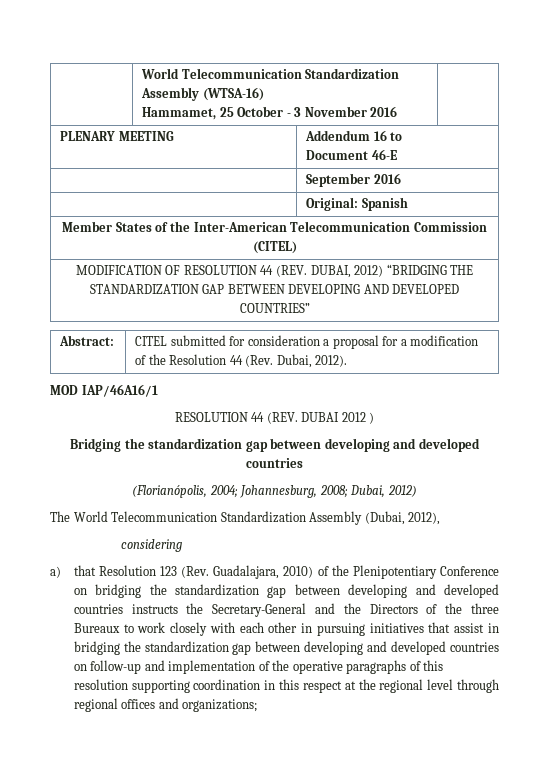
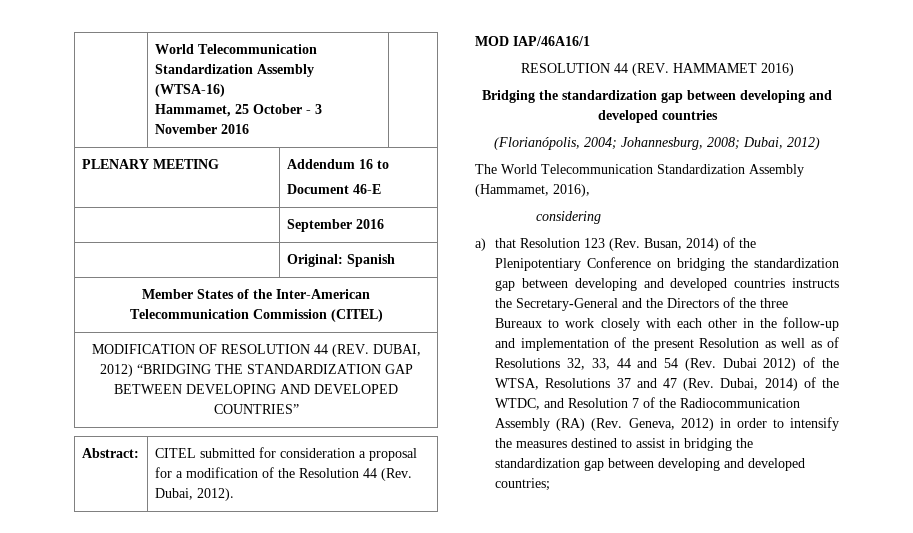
- RESOLUTION 44 (REV. DUBAI 2012 )
+ RESOLUTION 44 (REV. HAMMAMET 2016)
- The World Telecommunication Standardization Assembly (Dubai, 2012),
+ The World Telecommunication Standardization Assembly (Hammamet, 2016),
- a) that Resolution 123 (Rev. Guadalajara, 2010) of the Plenipotentiary Conference on bridging the standardization gap between developing and developed countries instructs the Secretary-General and the Directors of the three Bureaux to work closely with each other in pursuing initiatives that assist in bridging the standardization gap between developing and developed countries on follow-up and implementation of the operative paragraphs of this resolution supporting coordination in this respect at the regional level through regional offices and organizations;
+ a) that Resolution 123 (Rev. Busan, 2014) of the Plenipotentiary Conference on bridging the standardization gap between developing and developed countries instructs the Secretary-General and the Directors of the three Bureaux to work closely with each other in the follow-up and implementation of the present Resolution as well as of Resolutions 32, 33, 44 and 54 (Rev. Dubai 2012) of the WTSA, Resolutions 37 and 47 (Rev. Dubai, 2014) of the WTDC, and Resolution 7 of the Radiocommunication Assembly (RA) (Rev. Geneva, 2012) in order to intensify the measures destined to assist in bridging the standardization gap between developing and developed countries;

